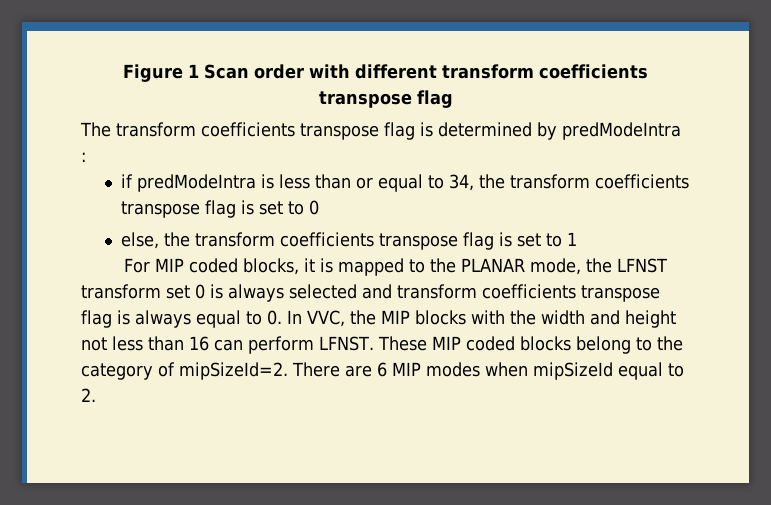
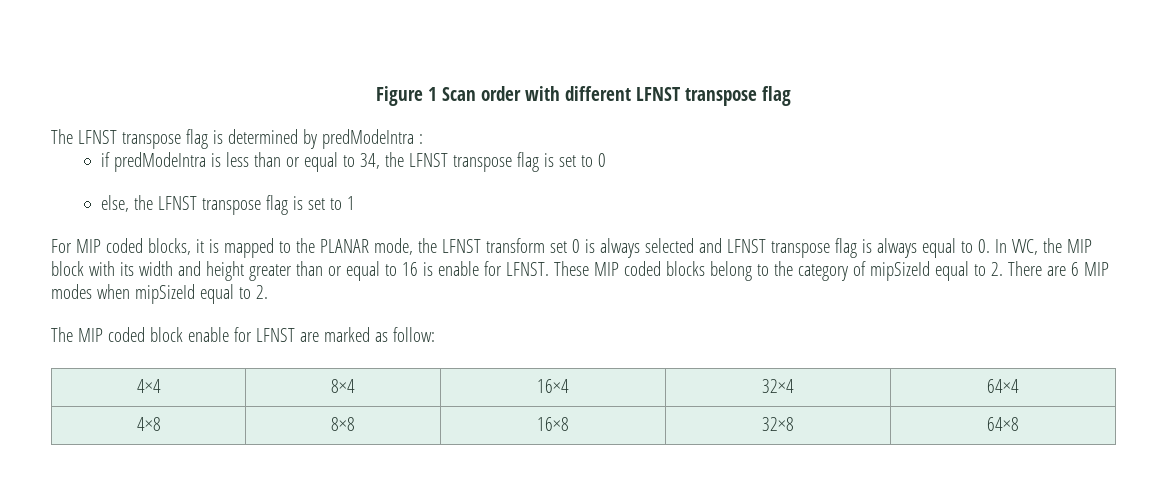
- Figure 1 Scan order with different transform coefficients transpose flag
+ Figure 1 Scan order with different LFNST transpose flag
- The transform coefficients transpose flag is determined by predModeIntra :
+ The LFNST transpose flag is determined by predModeIntra :
- if predModeIntra is less than or equal to 34, the transform coefficients transpose flag is set to 0
+ if predModeIntra is less than or equal to 34, the LFNST transpose flag is set to 0
- else, the transform coefficients transpose flag is set to 1
+ else, the LFNST transpose flag is set to 1
- For MIP coded blocks, it is mapped to the PLANAR mode, the LFNST transform set 0 is always selected and transform coefficients transpose flag is always equal to 0. In VVC, the MIP blocks with the width and height not less than 16 can perform LFNST.
+ For MIP coded blocks, it is mapped to the PLANAR mode, the LFNST transform set 0 is always selected and LFNST transpose flag is always equal to 0. In VVC, the MIP block with its width and height greater than or equal to 16 is enable for LFNST.
- These MIP coded blocks belong to the category of mipSizeId=2. There are 6 MIP modes when mipSizeId equal to 2.
+ These MIP coded blocks belong to the category of mipSizeId equal to 2. There are 6 MIP modes when mipSizeId equal to 2.
+ The MIP coded block enable for LFNST are marked as follow:
+ 4×4 | 8×4 | 16×4 | 32×4 | 64×4
+ 4×8 | 8×8 | 16×8 | 32×8 | 64×8

